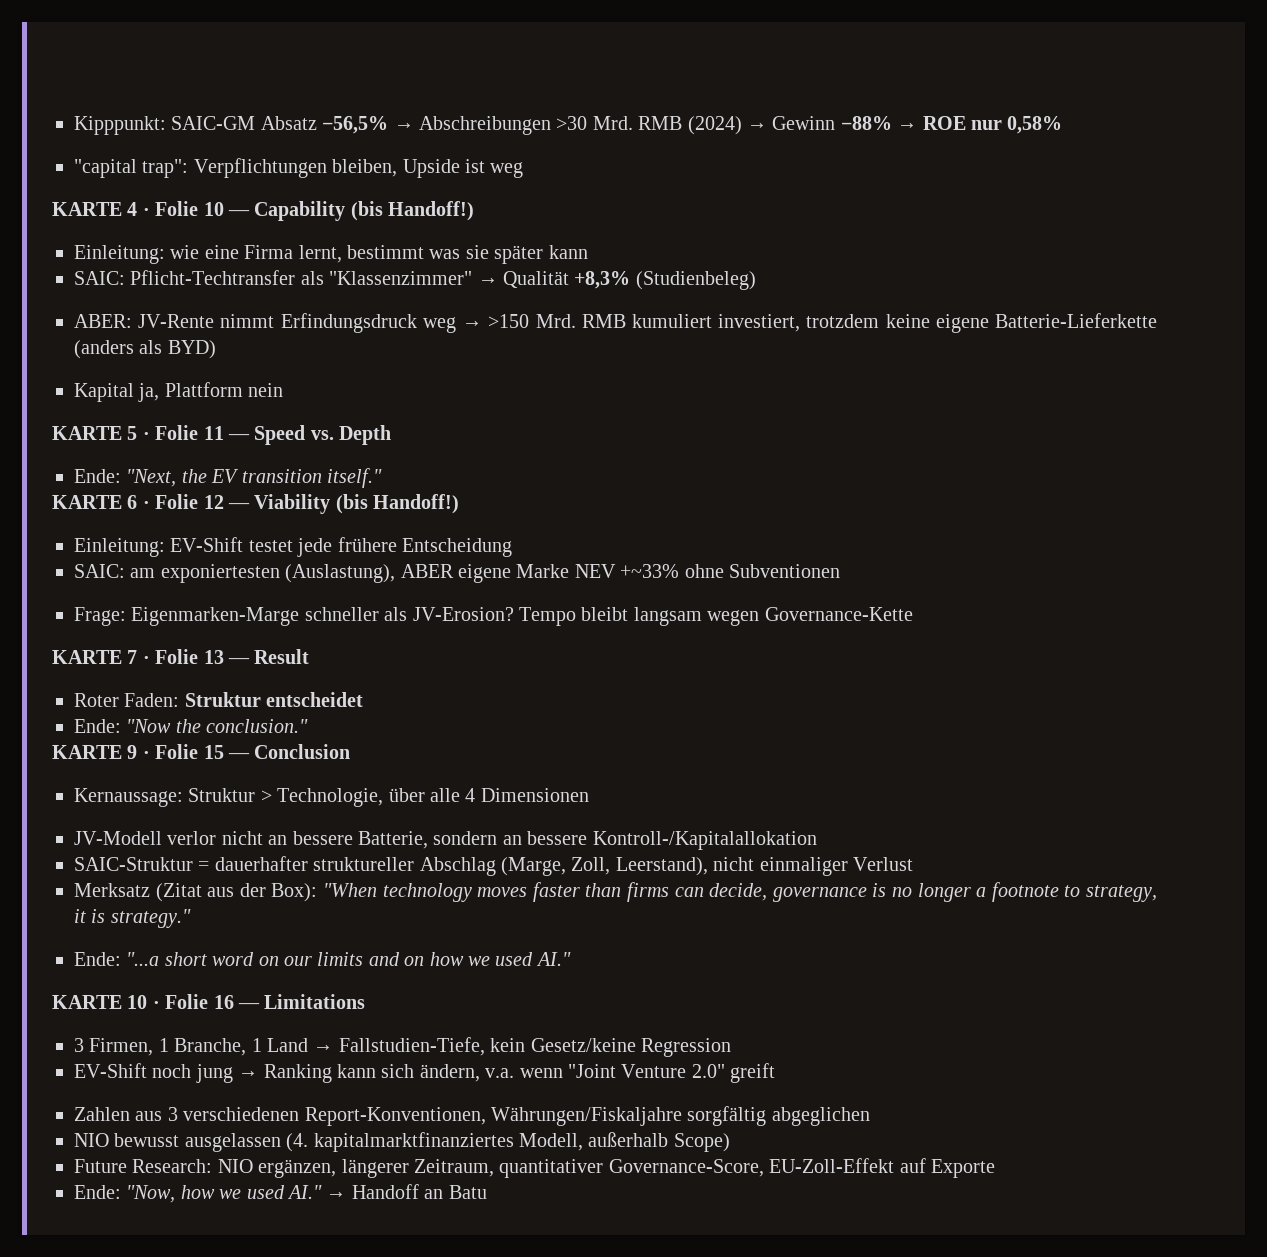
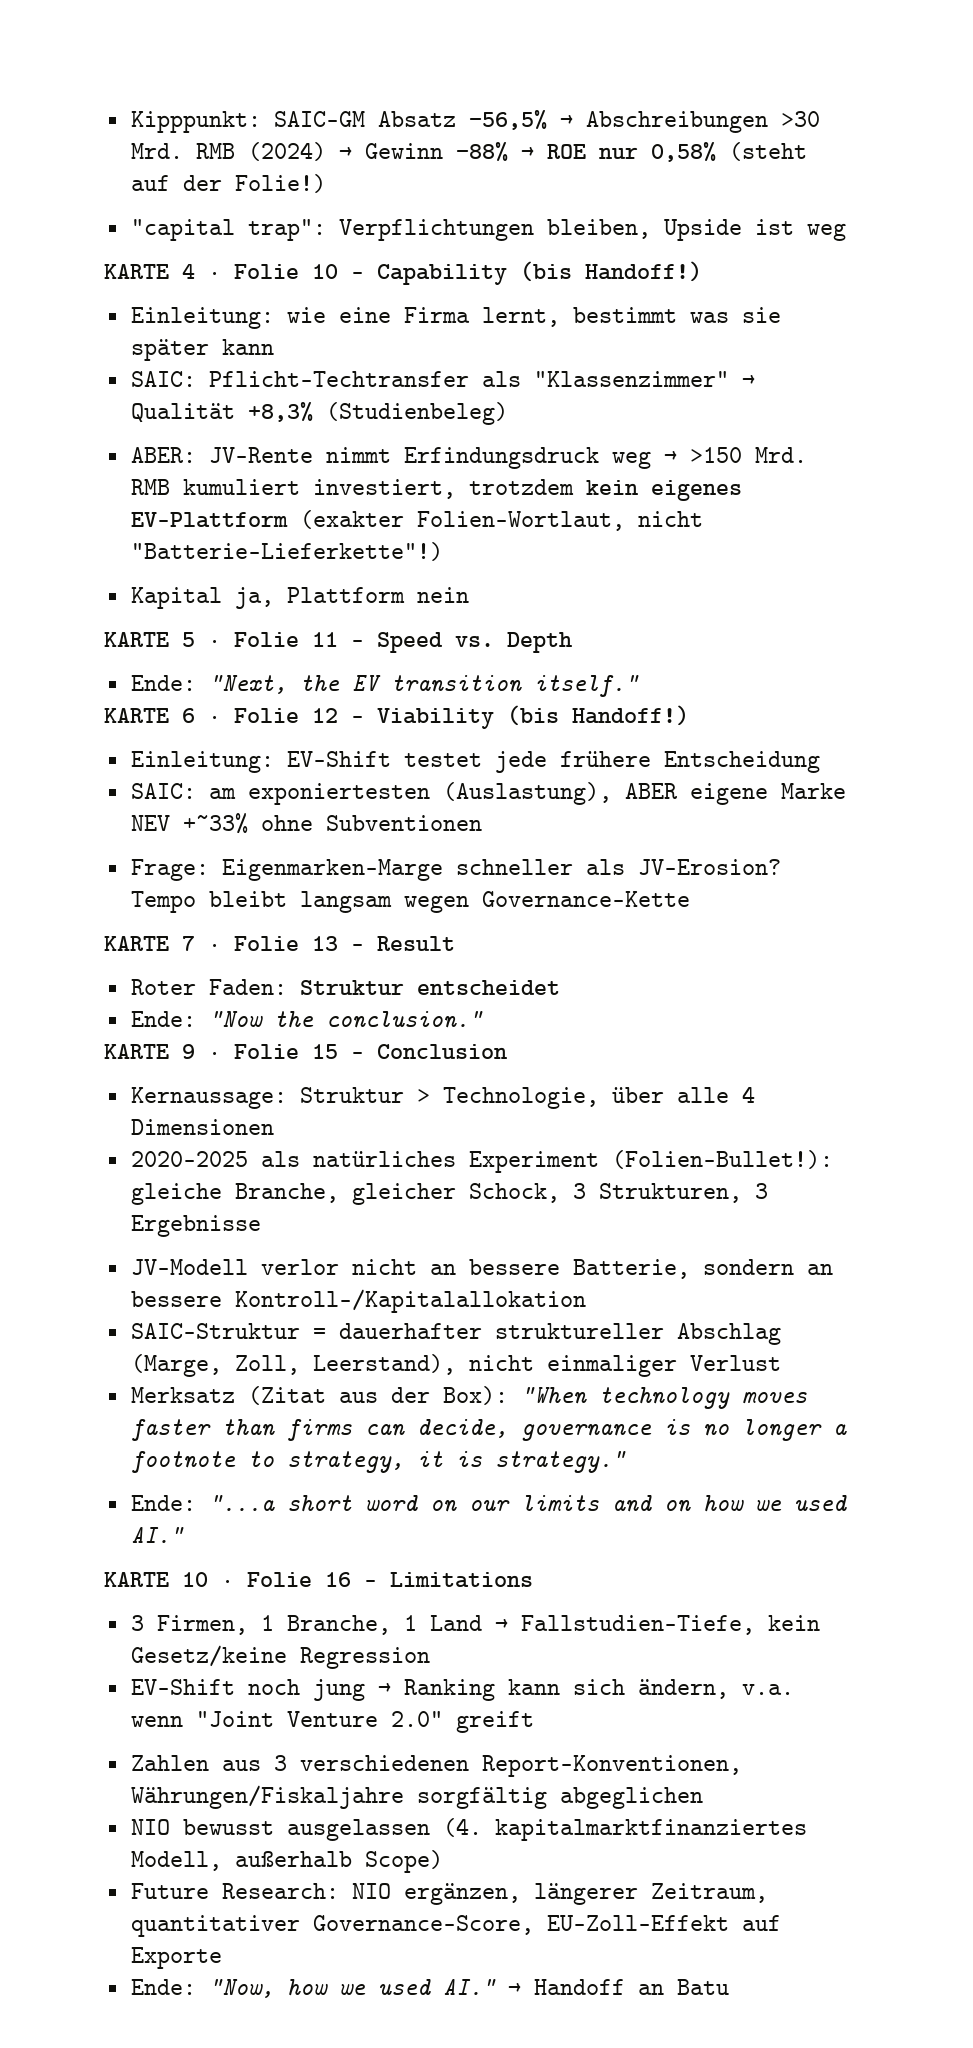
- Kipppunkt: SAIC-GM Absatz −56,5% → Abschreibungen >30 Mrd. RMB (2024) → Gewinn −88% → ROE nur 0,58%
+ Kipppunkt: SAIC-GM Absatz −56,5% → Abschreibungen >30 Mrd. RMB (2024) → Gewinn −88% → ROE nur 0,58% (steht auf der Folie!)
- ABER: JV-Rente nimmt Erfindungsdruck weg → >150 Mrd. RMB kumuliert investiert, trotzdem keine eigene Batterie-Lieferkette (anders als BYD)
+ ABER: JV-Rente nimmt Erfindungsdruck weg → >150 Mrd. RMB kumuliert investiert, trotzdem kein eigenes EV-Plattform (exakter Folien-Wortlaut, nicht "Batterie-Lieferkette"!)
+ 2020–2025 als natürliches Experiment (Folien-Bullet!): gleiche Branche, gleicher Schock, 3 Strukturen, 3 Ergebnisse

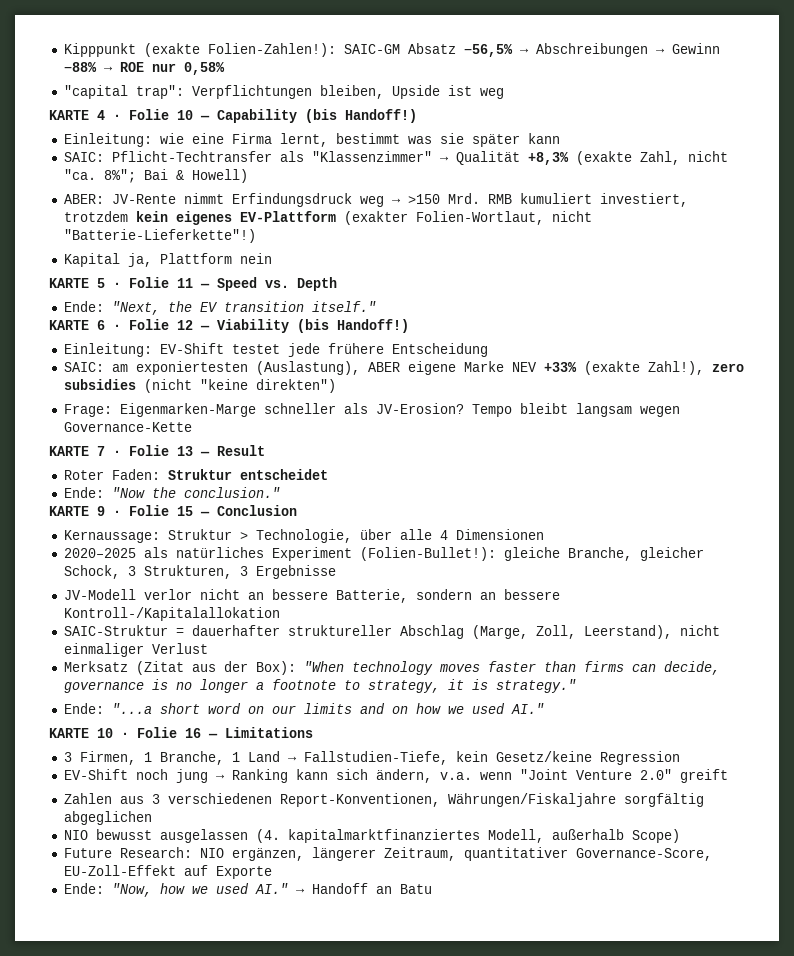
- Kipppunkt: SAIC-GM Absatz −56,5% → Abschreibungen >30 Mrd. RMB (2024) → Gewinn −88% → ROE nur 0,58% (steht auf der Folie!)
+ Kipppunkt (exakte Folien-Zahlen!): SAIC-GM Absatz −56,5% → Abschreibungen → Gewinn −88% → ROE nur 0,58%
- SAIC: Pflicht-Techtransfer als "Klassenzimmer" → Qualität +8,3% (Studienbeleg)
+ SAIC: Pflicht-Techtransfer als "Klassenzimmer" → Qualität +8,3% (exakte Zahl, nicht "ca. 8%"; Bai & Howell)
- SAIC: am exponiertesten (Auslastung), ABER eigene Marke NEV +~33% ohne Subventionen
+ SAIC: am exponiertesten (Auslastung), ABER eigene Marke NEV +33% (exakte Zahl!), zero subsidies (nicht "keine direkten")

